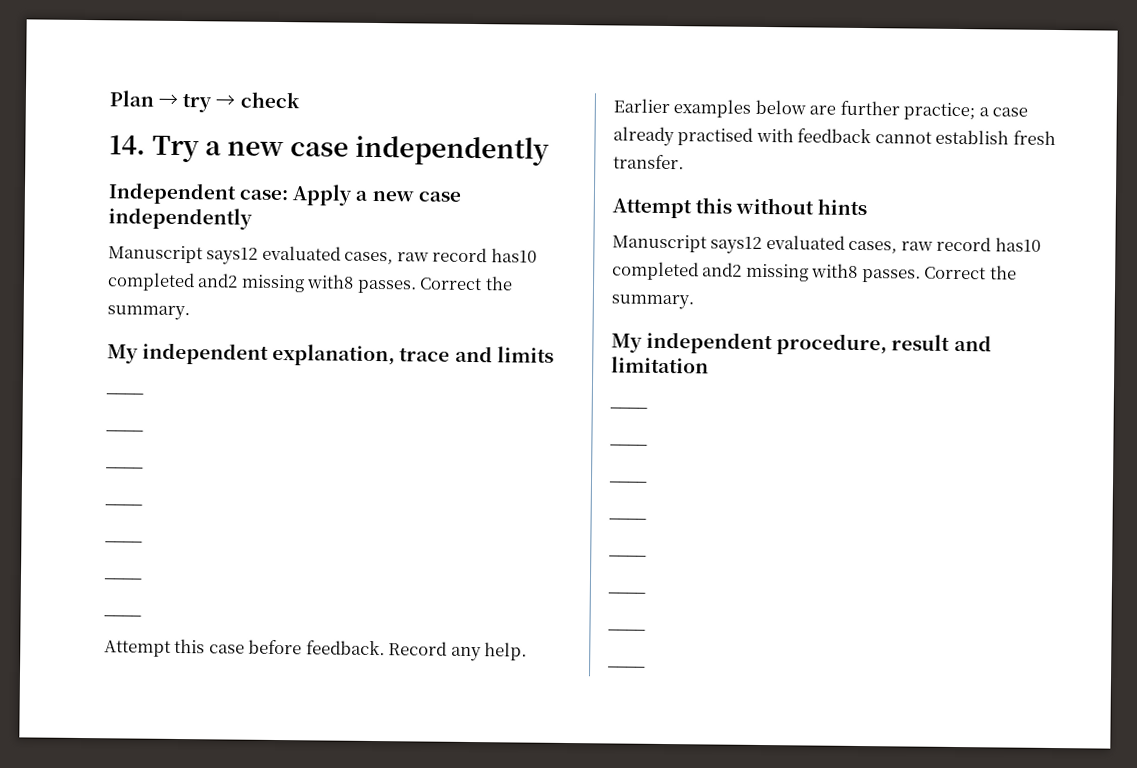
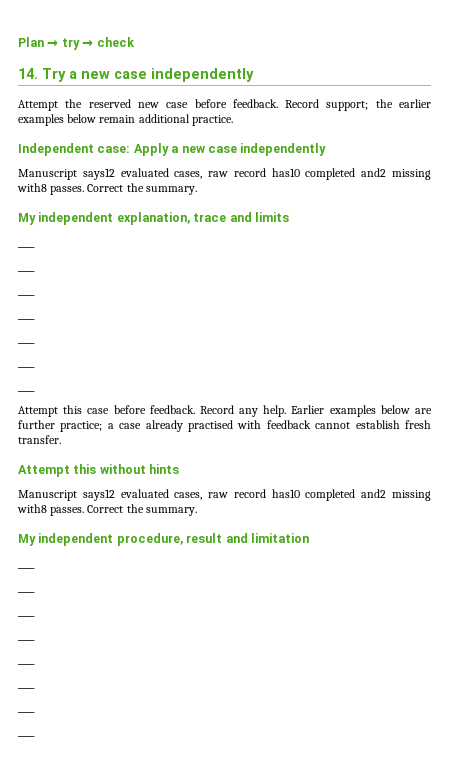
+ Attempt the reserved new case before feedback. Record support; the earlier examples below remain additional practice.

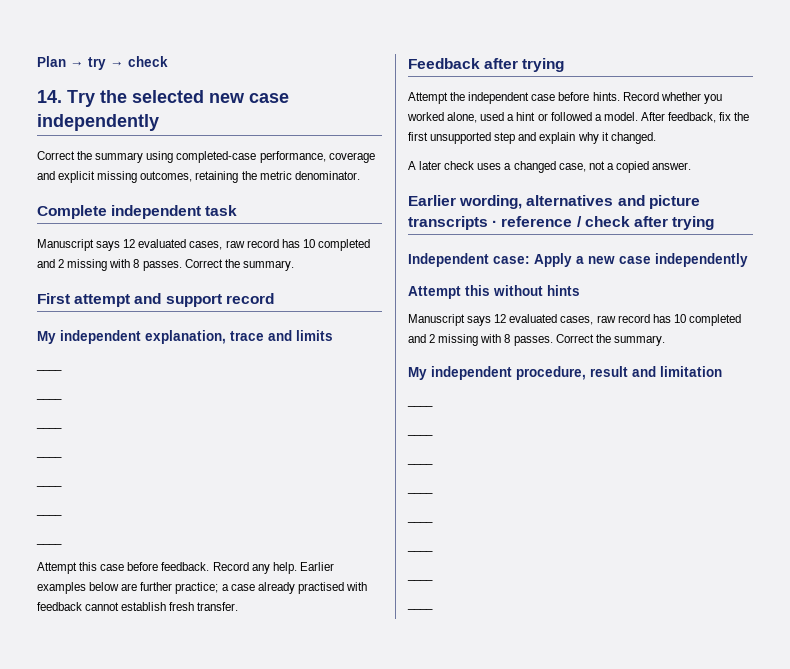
- 14. Try a new case independently
- Attempt the reserved new case before feedback. Record support; the earlier examples below remain additional practice.
- Independent case: Apply a new case independently
- Manuscript says12 evaluated cases, raw record has10 completed and2 missing with8 passes. Correct the summary.
+ 14. Try the selected new case independently
+ Correct the summary using completed-case performance, coverage and explicit missing outcomes, retaining the metric denominator.
+ Complete independent task
+ Manuscript says 12 evaluated cases, raw record has 10 completed and 2 missing with 8 passes. Correct the summary.
+ First attempt and support record
+ Feedback after trying
+ Attempt the independent case before hints. Record whether you worked alone, used a hint or followed a model. After feedback, fix the first unsupported step and explain why it changed.
+ A later check uses a changed case, not a copied answer.
+ Earlier wording, alternatives and picture transcripts · reference / check after trying
+ Independent case: Apply a new case independently
  Attempt this without hints
- Manuscript says12 evaluated cases, raw record has10 completed and2 missing with8 passes.
+ Manuscript says 12 evaluated cases, raw record has 10 completed and 2 missing with 8 passes.

